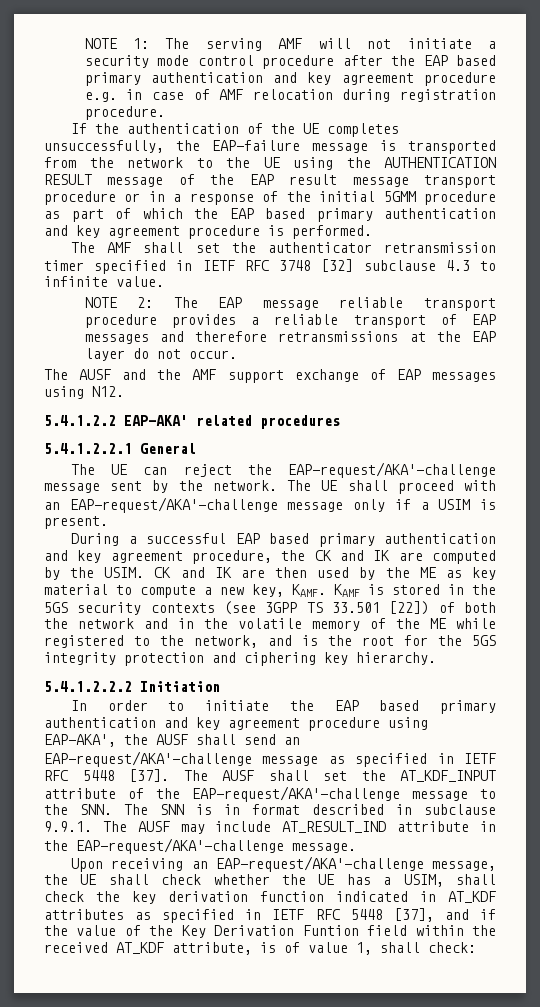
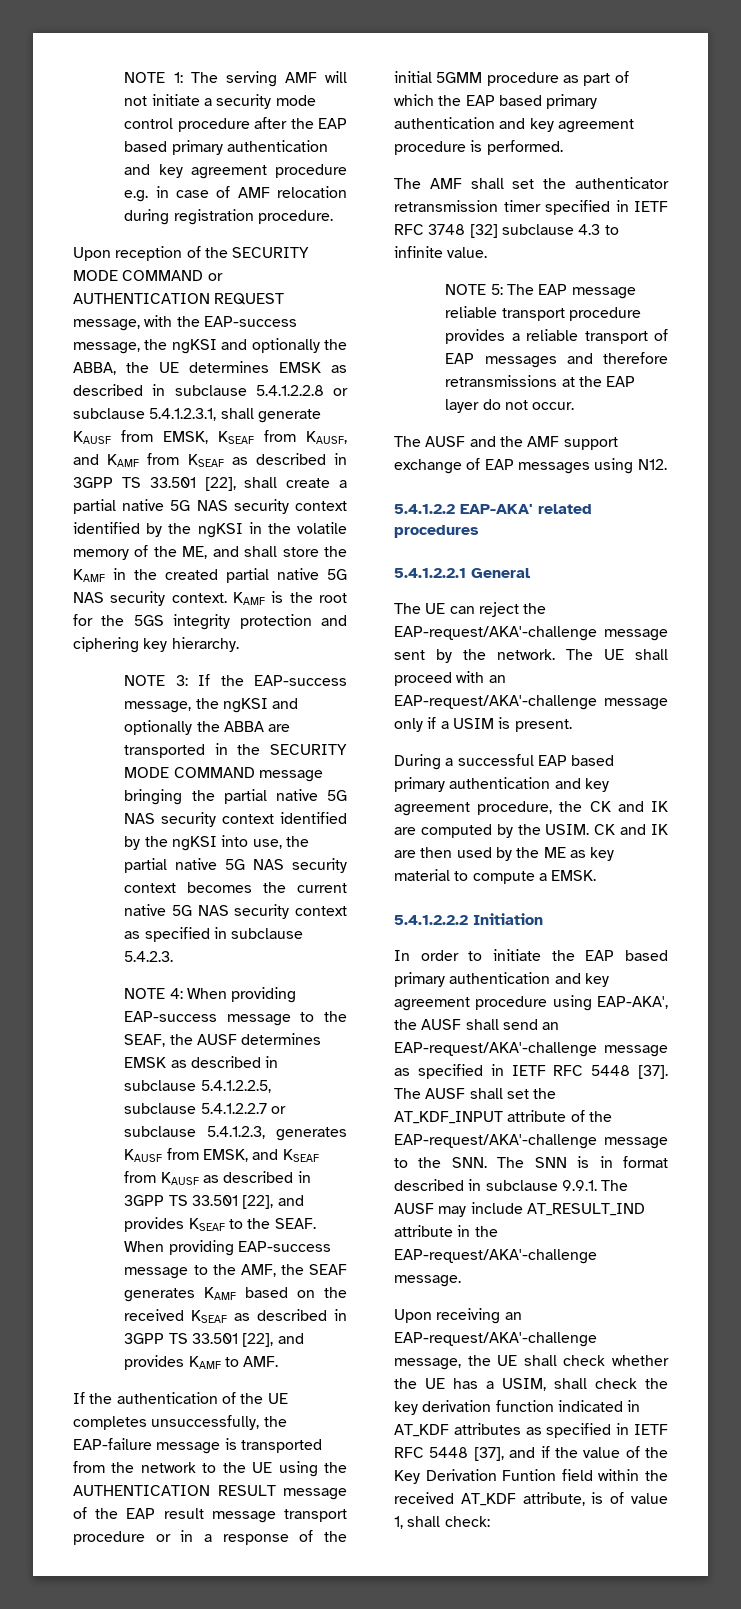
+ Upon reception of the SECURITY MODE COMMAND or AUTHENTICATION REQUEST message, with the EAP-success message, the ngKSI and optionally the ABBA, the UE determines EMSK as described in subclause 5.4.1.2.2.8 or subclause 5.4.1.2.3.1, shall generate KAUSF from EMSK, KSEAF from KAUSF, and KAMF from KSEAF as described in 3GPP TS 33.501 [22], shall create a partial native 5G NAS security context identified by the ngKSI in the volatile memory of the ME, and shall store the KAMF in the created partial native 5G NAS security context. KAMF is the root for the 5GS integrity protection and ciphering key hierarchy.
+ NOTE 3: If the EAP-success message, the ngKSI and optionally the ABBA are transported in the SECURITY MODE COMMAND message bringing the partial native 5G NAS security context identified by the ngKSI into use, the partial native 5G NAS security context becomes the current native 5G NAS security context as specified in subclause 5.4.2.3.
+ NOTE 4: When providing EAP-success message to the SEAF, the AUSF determines EMSK as described in subclause 5.4.1.2.2.5, subclause 5.4.1.2.2.7 or subclause 5.4.1.2.3, generates KAUSF from EMSK, and KSEAF from KAUSF as described in 3GPP TS 33.501 [22], and provides KSEAF to the SEAF. When providing EAP-success message to the AMF, the SEAF generates KAMF based on the received KSEAF as described in 3GPP TS 33.501 [22], and provides KAMF to AMF.
- NOTE 2: The EAP message reliable transport procedure provides a reliable transport of EAP messages and therefore retransmissions at the EAP layer do not occur.
+ NOTE 5: The EAP message reliable transport procedure provides a reliable transport of EAP messages and therefore retransmissions at the EAP layer do not occur.
- CK and IK are then used by the ME as key material to compute a new key, KAMF. KAMF is stored in the 5GS security contexts (see 3GPP TS 33.501 [22]) of both the network and in the volatile memory of the ME while registered to the network, and is the root for the 5GS integrity protection and ciphering key hierarchy.
+ CK and IK are then used by the ME as key material to compute a EMSK.

